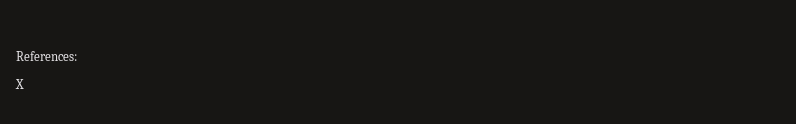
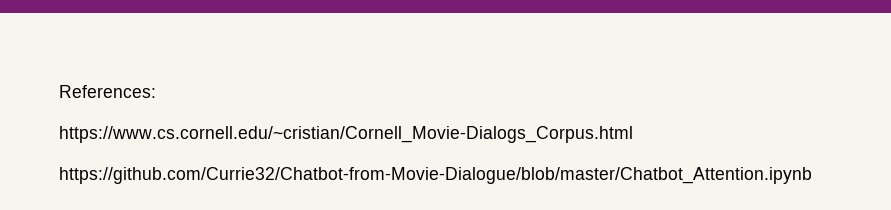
- X
+ https://www.cs.cornell.edu/~cristian/Cornell_Movie-Dialogs_Corpus.html
+ https://github.com/Currie32/Chatbot-from-Movie-Dialogue/blob/master/Chatbot_Attention.ipynb

